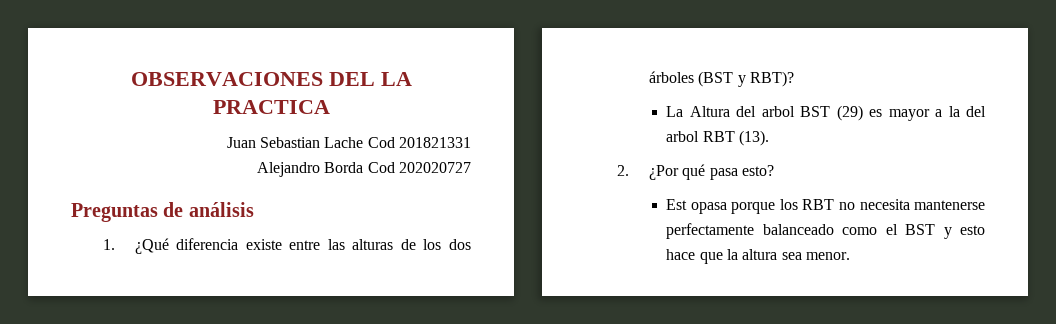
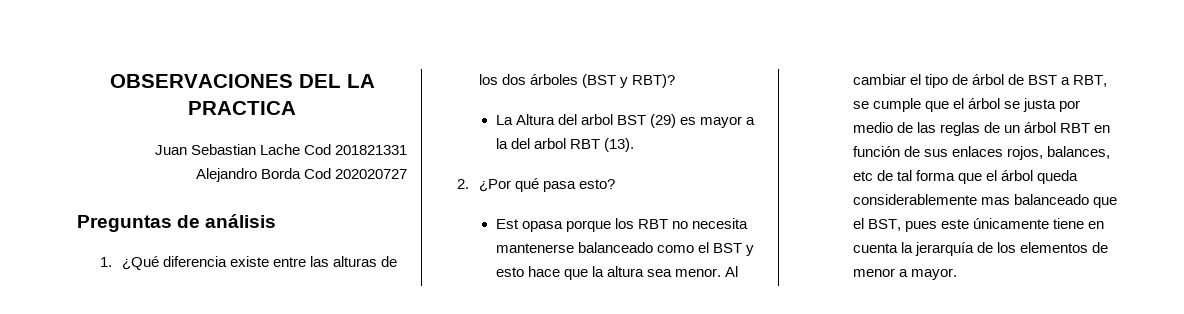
- Est opasa porque los RBT no necesita mantenerse perfectamente balanceado como el BST y esto hace que la altura sea menor.
+ Est opasa porque los RBT no necesita mantenerse balanceado como el BST y esto hace que la altura sea menor.
+ Al cambiar el tipo de árbol de BST a RBT, se cumple que el árbol se justa por medio de las reglas de un árbol RBT en función de sus enlaces rojos, balances, etc de tal forma que el árbol queda considerablemente mas balanceado que el BST, pues este únicamente tiene en cuenta la jerarquía de los elementos de menor a mayor.

